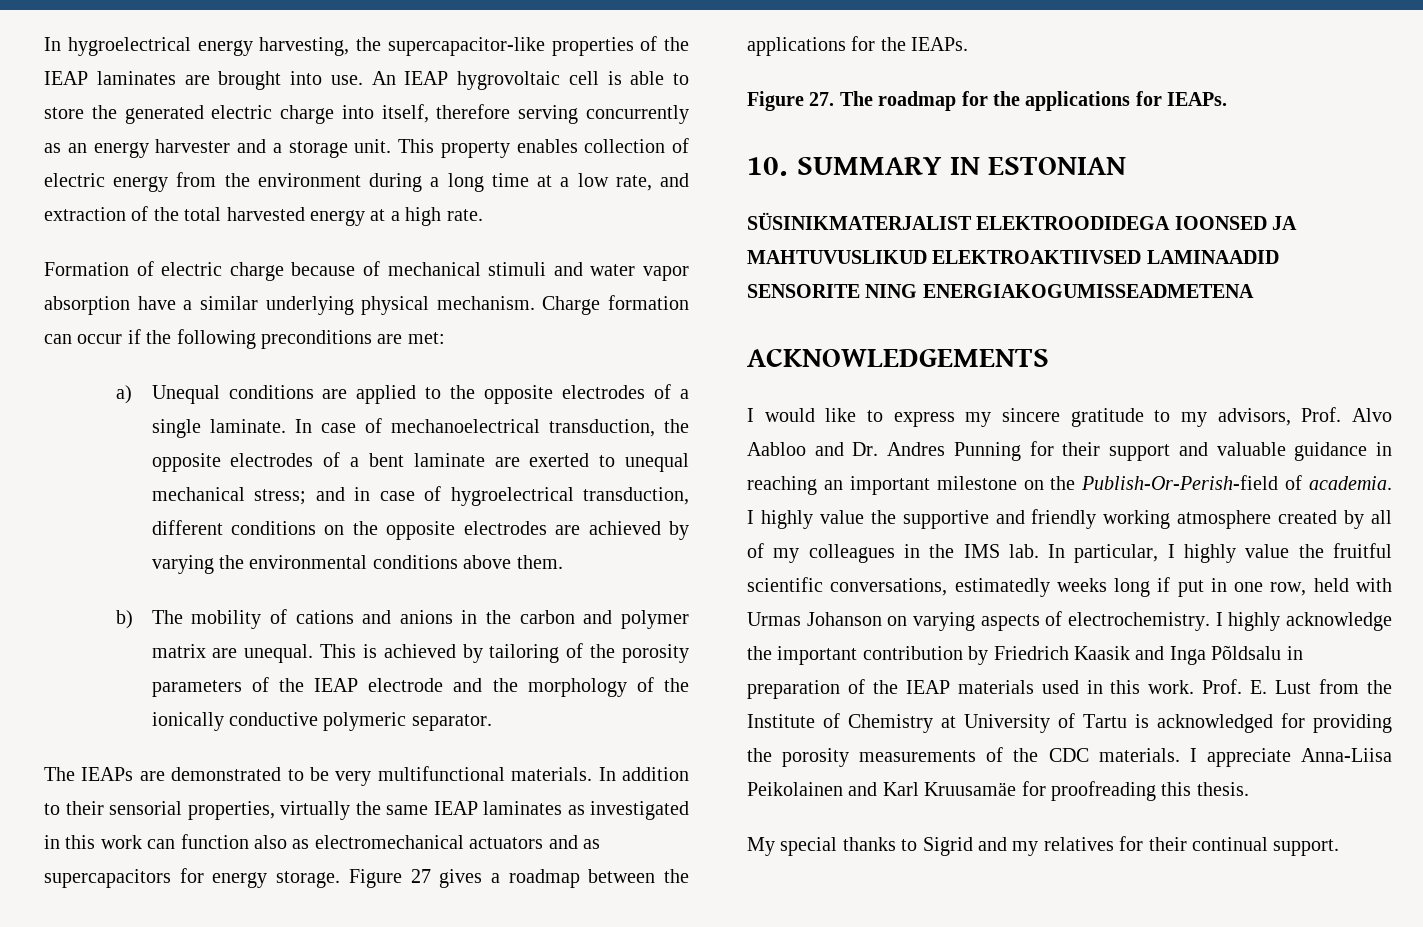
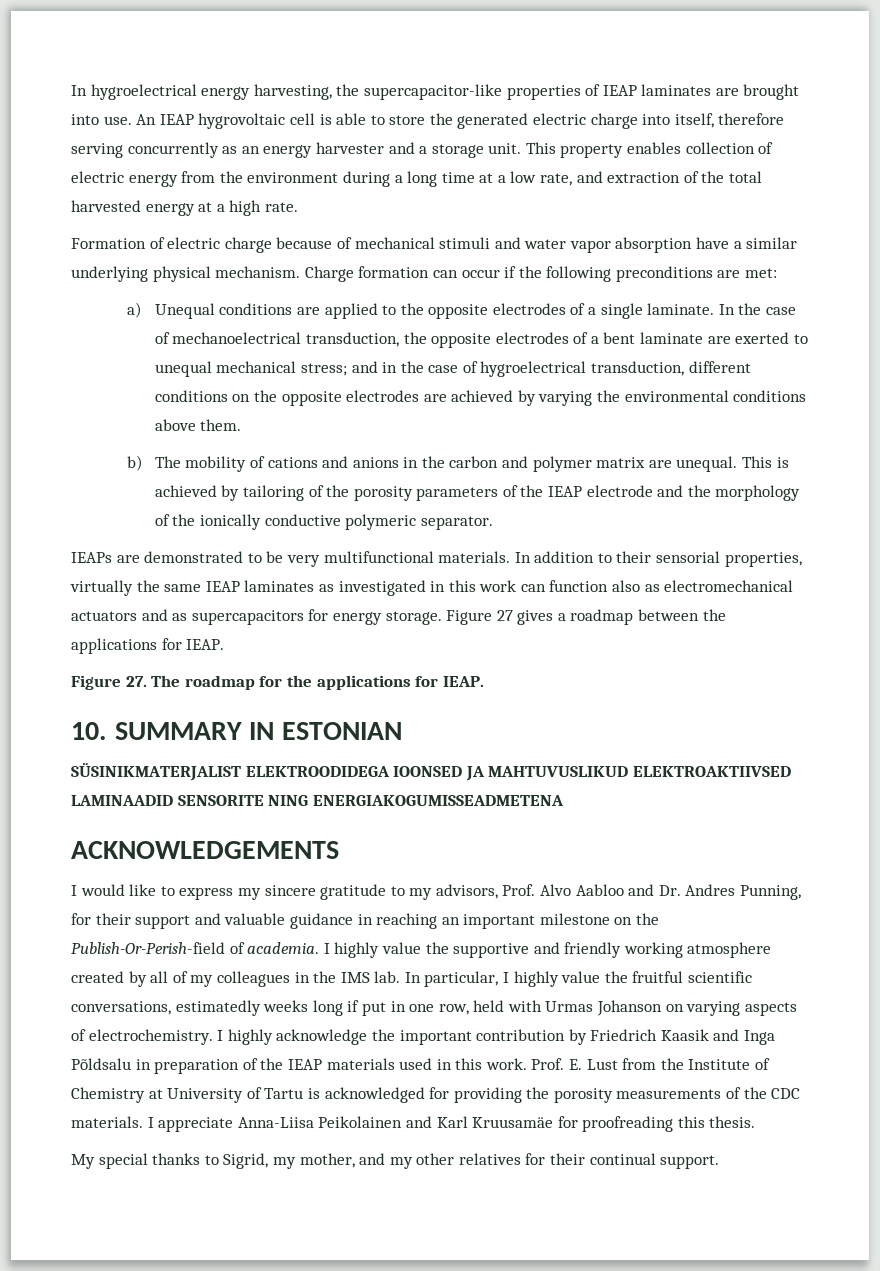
- In hygroelectrical energy harvesting, the supercapacitor-like properties of the IEAP laminates are brought into use.
+ In hygroelectrical energy harvesting, the supercapacitor-like properties of IEAP laminates are brought into use.
- In case of mechanoelectrical transduction, the opposite electrodes of a bent laminate are exerted to unequal mechanical stress; and in case of hygroelectrical transduction, different conditions on the opposite electrodes are achieved by varying the environmental conditions above them.
+ In the case of mechanoelectrical transduction, the opposite electrodes of a bent laminate are exerted to unequal mechanical stress; and in the case of hygroelectrical transduction, different conditions on the opposite electrodes are achieved by varying the environmental conditions above them.
- The IEAPs are demonstrated to be very multifunctional materials.
+ IEAPs are demonstrated to be very multifunctional materials.
- Figure 27 gives a roadmap between the applications for the IEAPs.
+ Figure 27 gives a roadmap between the applications for IEAP.
- Figure 27. The roadmap for the applications for IEAPs.
+ Figure 27. The roadmap for the applications for IEAP.
- I would like to express my sincere gratitude to my advisors, Prof. Alvo Aabloo and Dr. Andres Punning for their support and valuable guidance in reaching an important milestone on the Publish-Or-Perish-field of academia.
+ I would like to express my sincere gratitude to my advisors, Prof. Alvo Aabloo and Dr. Andres Punning, for their support and valuable guidance in reaching an important milestone on the Publish-Or-Perish-field of academia.
- My special thanks to Sigrid and my relatives for their continual support.
+ My special thanks to Sigrid, my mother, and my other relatives for their continual support.

